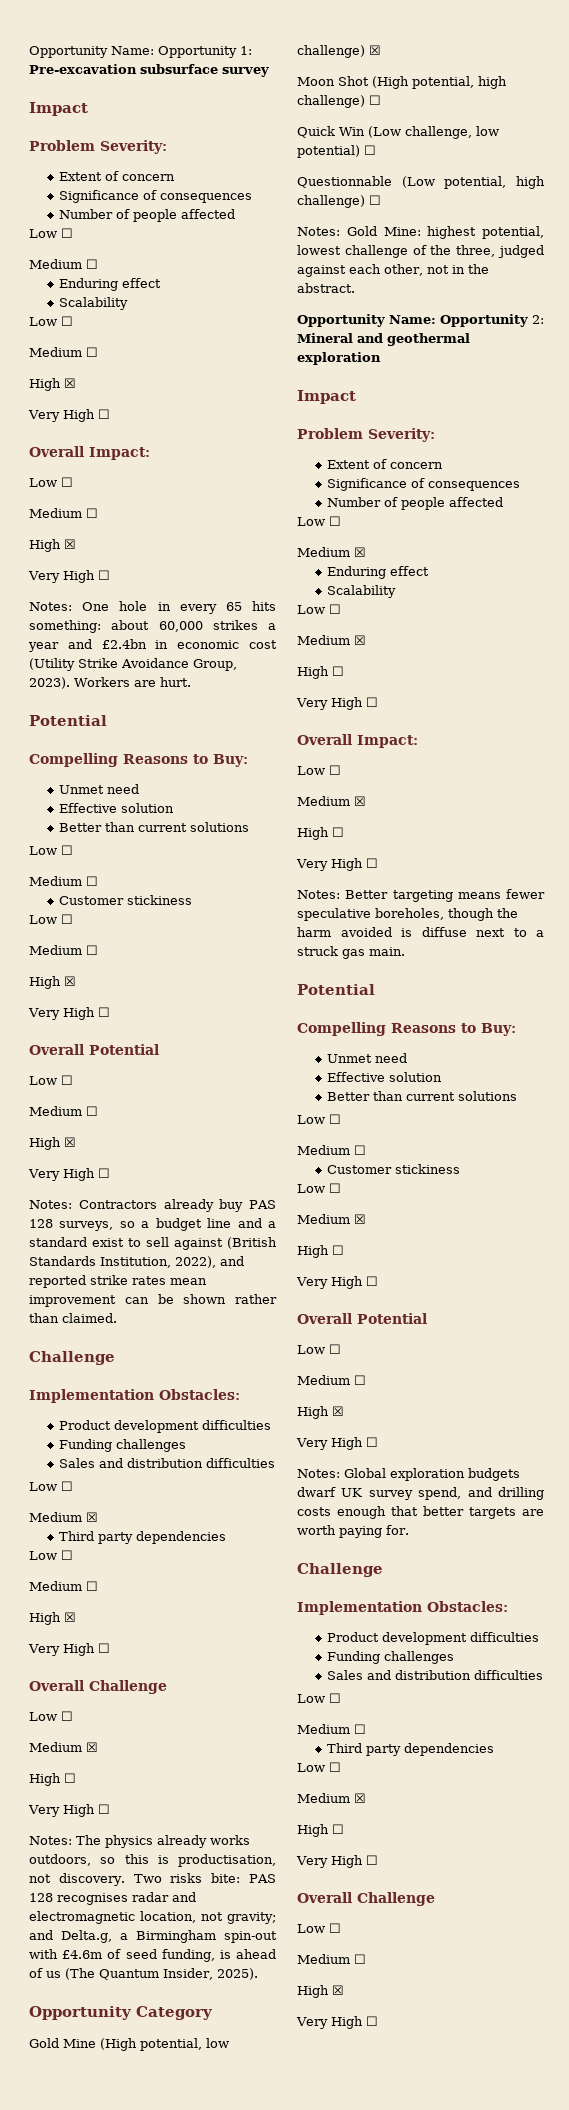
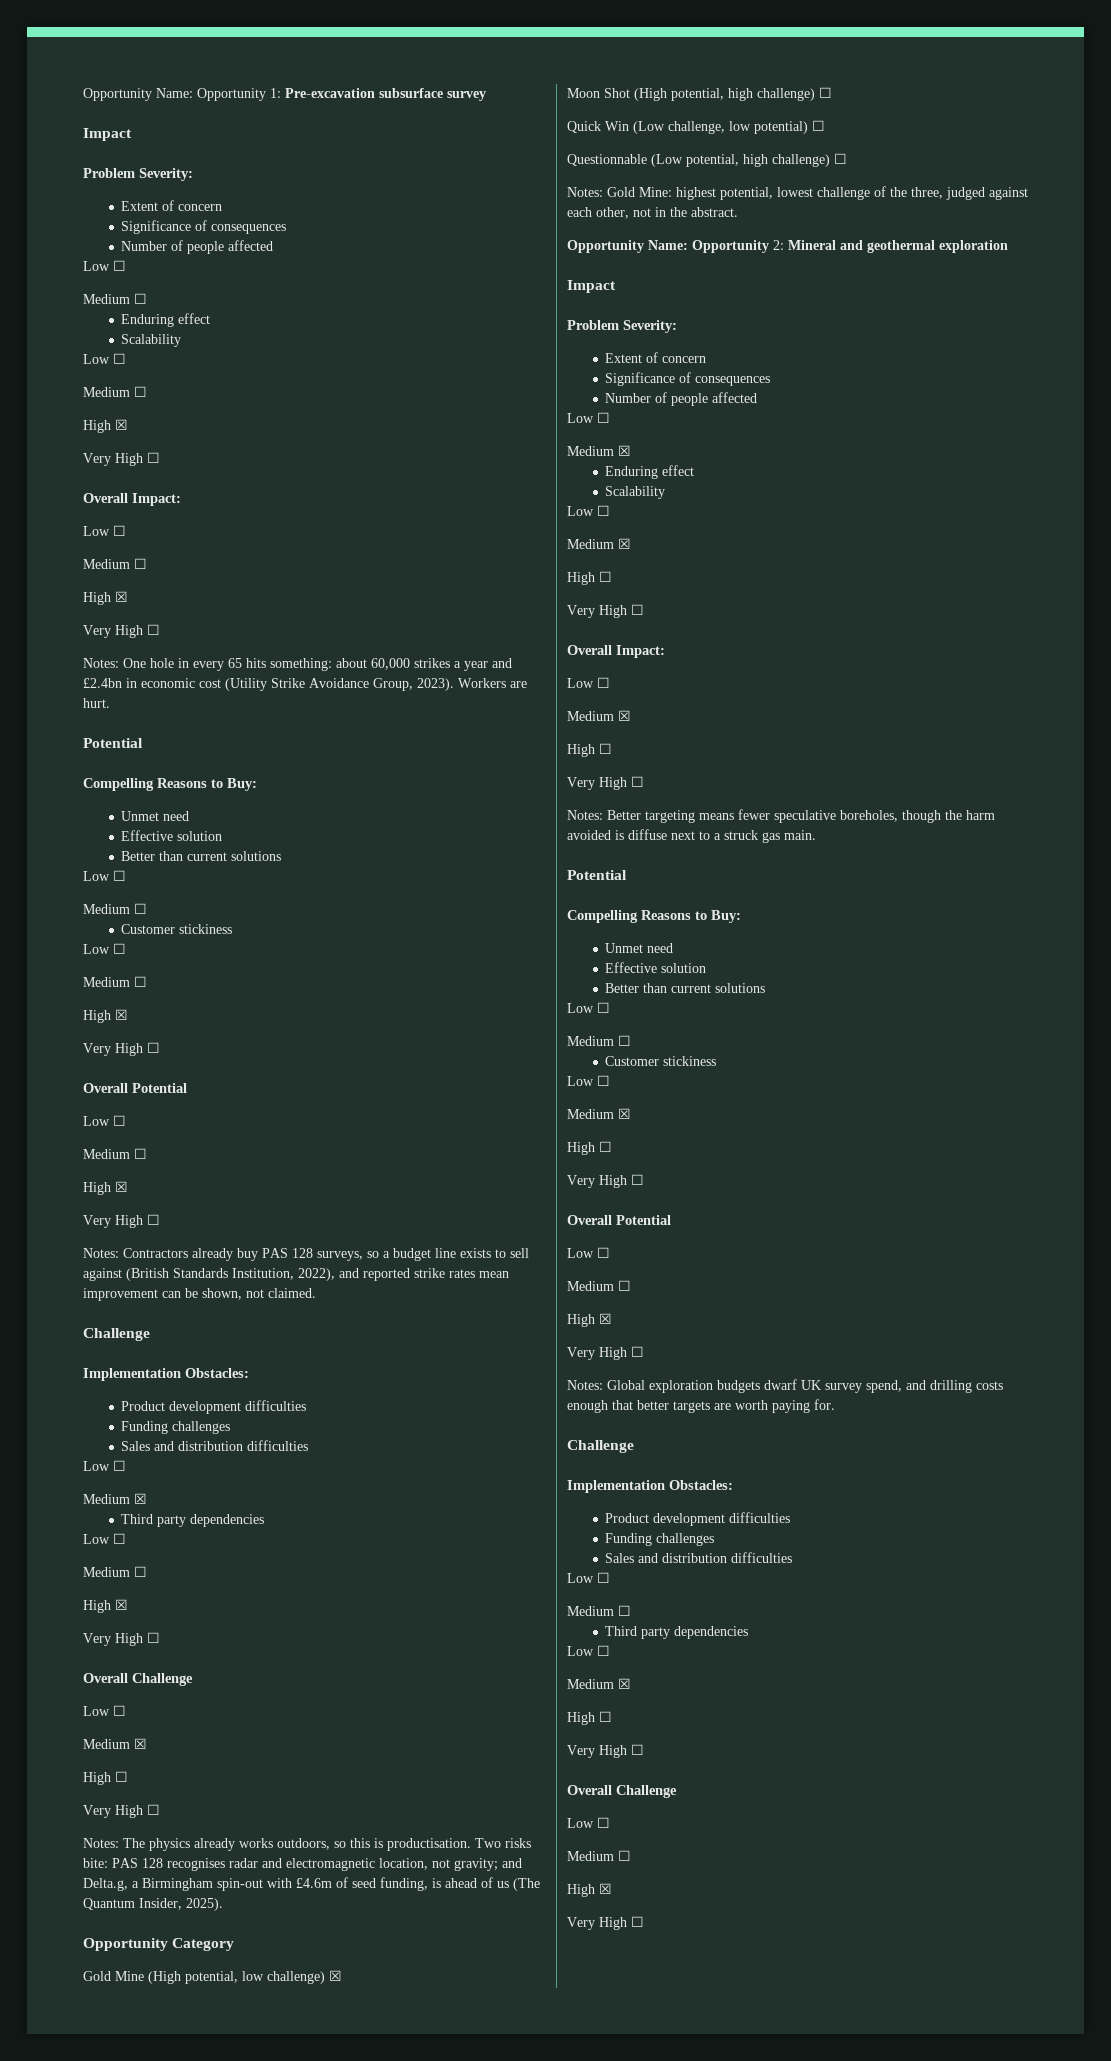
- Notes: Contractors already buy PAS 128 surveys, so a budget line and a standard exist to sell against (British Standards Institution, 2022), and reported strike rates mean improvement can be shown rather than claimed.
+ Notes: Contractors already buy PAS 128 surveys, so a budget line exists to sell against (British Standards Institution, 2022), and reported strike rates mean improvement can be shown, not claimed.
- Notes: The physics already works outdoors, so this is productisation, not discovery.
+ Notes: The physics already works outdoors, so this is productisation.

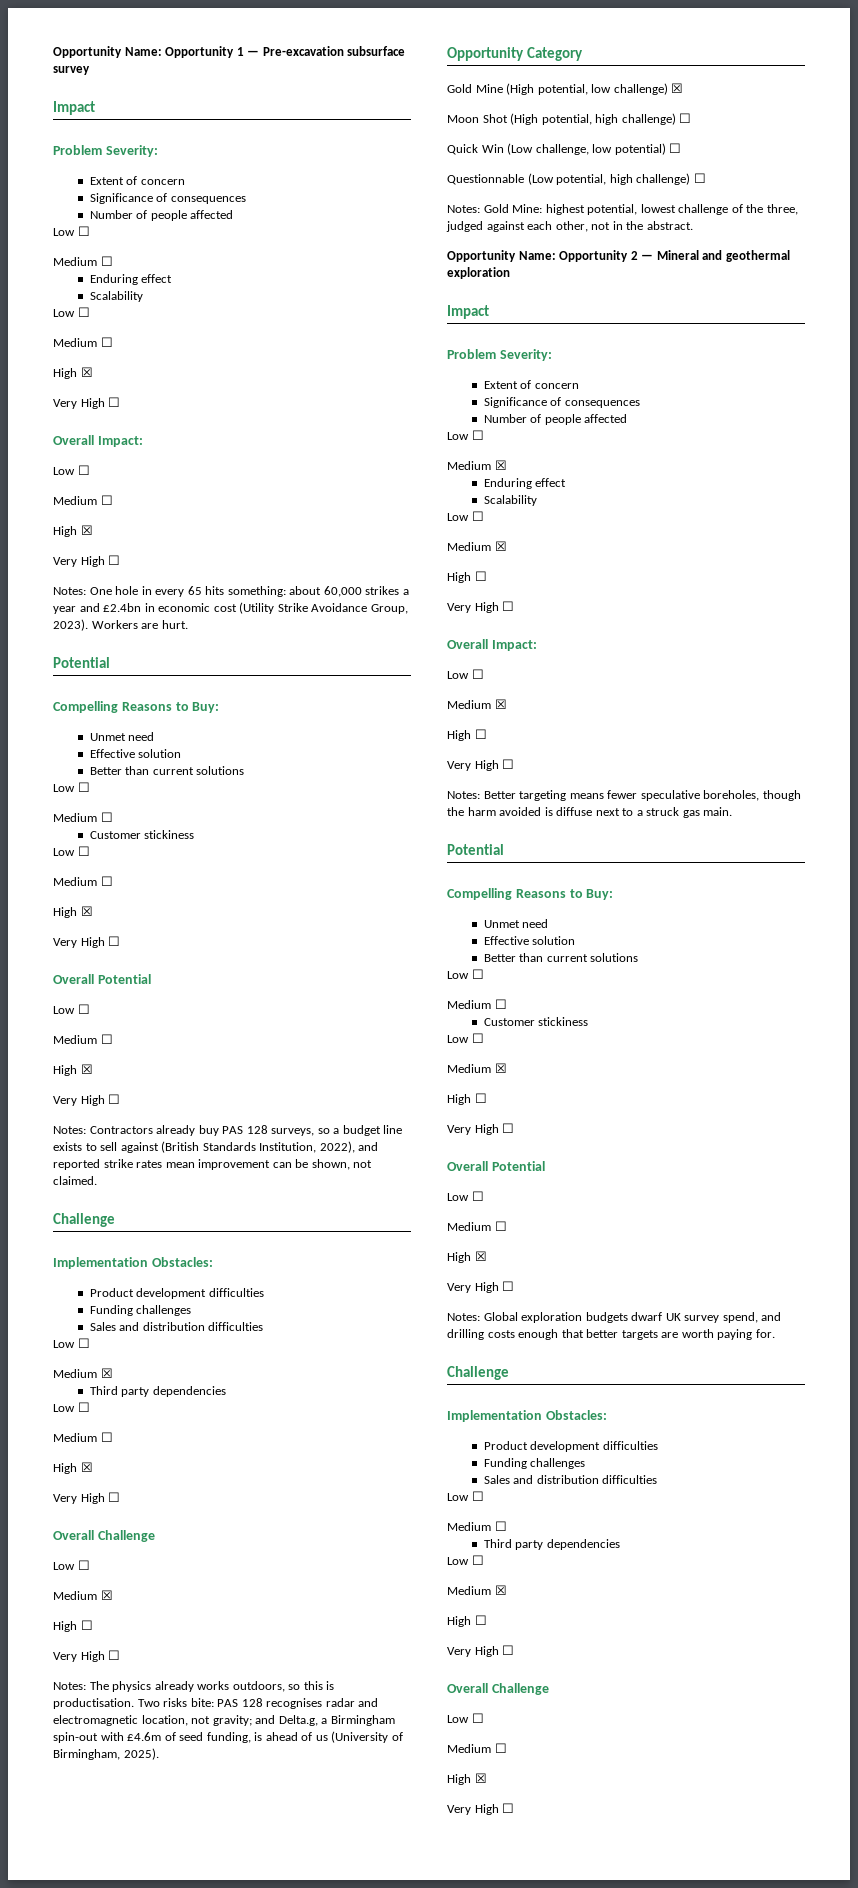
- Opportunity Name: Opportunity 1: Pre-excavation subsurface survey
+ Opportunity Name: Opportunity 1 — Pre-excavation subsurface survey
- Two risks bite: PAS 128 recognises radar and electromagnetic location, not gravity; and Delta.g, a Birmingham spin-out with £4.6m of seed funding, is ahead of us (The Quantum Insider, 2025).
+ Two risks bite: PAS 128 recognises radar and electromagnetic location, not gravity; and Delta.g, a Birmingham spin-out with £4.6m of seed funding, is ahead of us (University of Birmingham, 2025).
- Opportunity Name: Opportunity 2: Mineral and geothermal exploration
+ Opportunity Name: Opportunity 2 — Mineral and geothermal exploration

